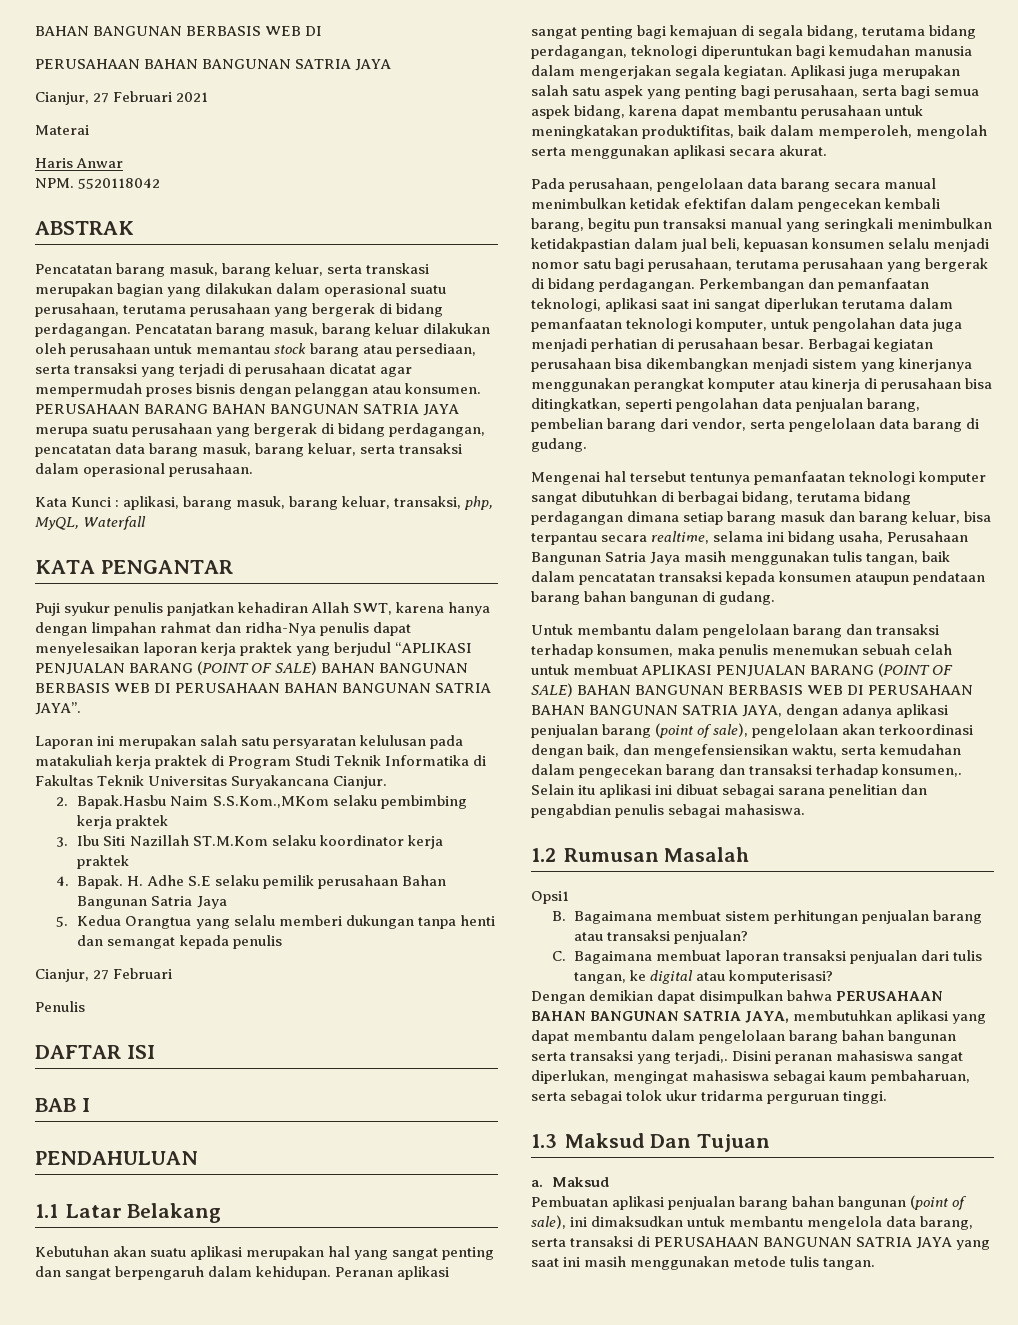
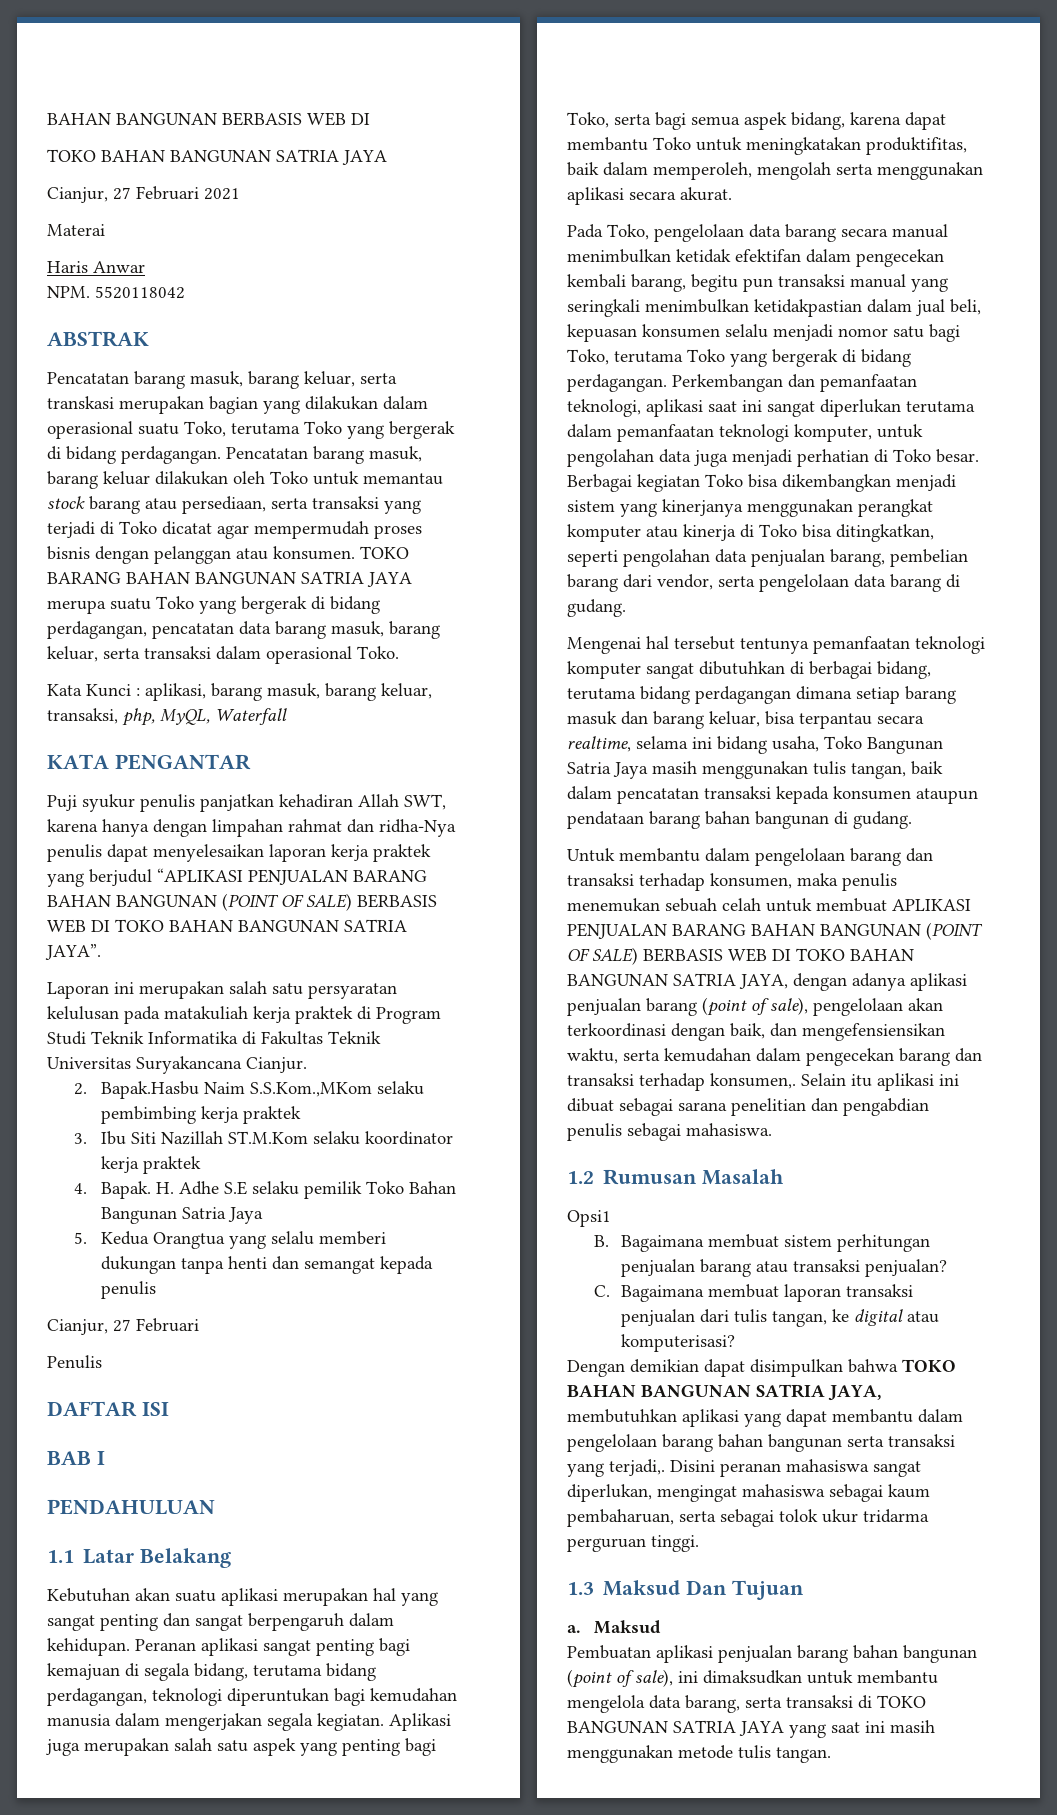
- PERUSAHAAN BAHAN BANGUNAN SATRIA JAYA
+ TOKO BAHAN BANGUNAN SATRIA JAYA
- Pencatatan barang masuk, barang keluar, serta transkasi merupakan bagian yang dilakukan dalam operasional suatu perusahaan, terutama perusahaan yang bergerak di bidang perdagangan.
+ Pencatatan barang masuk, barang keluar, serta transkasi merupakan bagian yang dilakukan dalam operasional suatu Toko, terutama Toko yang bergerak di bidang perdagangan.
- Pencatatan barang masuk, barang keluar dilakukan oleh perusahaan untuk memantau stock barang atau persediaan, serta transaksi yang terjadi di perusahaan dicatat agar mempermudah proses bisnis dengan pelanggan atau konsumen.
+ Pencatatan barang masuk, barang keluar dilakukan oleh Toko untuk memantau stock barang atau persediaan, serta transaksi yang terjadi di Toko dicatat agar mempermudah proses bisnis dengan pelanggan atau konsumen.
- PERUSAHAAN BARANG BAHAN BANGUNAN SATRIA JAYA merupa suatu perusahaan yang bergerak di bidang perdagangan, pencatatan data barang masuk, barang keluar, serta transaksi dalam operasional perusahaan.
+ TOKO BARANG BAHAN BANGUNAN SATRIA JAYA merupa suatu Toko yang bergerak di bidang perdagangan, pencatatan data barang masuk, barang keluar, serta transaksi dalam operasional Toko.
- Puji syukur penulis panjatkan kehadiran Allah SWT, karena hanya dengan limpahan rahmat dan ridha-Nya penulis dapat menyelesaikan laporan kerja praktek yang berjudul “APLIKASI PENJUALAN BARANG (POINT OF SALE) BAHAN BANGUNAN BERBASIS WEB DI PERUSAHAAN BAHAN BANGUNAN SATRIA JAYA”.
+ Puji syukur penulis panjatkan kehadiran Allah SWT, karena hanya dengan limpahan rahmat dan ridha-Nya penulis dapat menyelesaikan laporan kerja praktek yang berjudul “APLIKASI PENJUALAN BARANG BAHAN BANGUNAN (POINT OF SALE) BERBASIS WEB DI TOKO BAHAN BANGUNAN SATRIA JAYA”.
- H. Adhe S.E selaku pemilik perusahaan Bahan Bangunan Satria Jaya
+ H. Adhe S.E selaku pemilik Toko Bahan Bangunan Satria Jaya
- Aplikasi juga merupakan salah satu aspek yang penting bagi perusahaan, serta bagi semua aspek bidang, karena dapat membantu perusahaan untuk meningkatakan produktifitas, baik dalam memperoleh, mengolah serta menggunakan aplikasi secara akurat.
+ Aplikasi juga merupakan salah satu aspek yang penting bagi Toko, serta bagi semua aspek bidang, karena dapat membantu Toko untuk meningkatakan produktifitas, baik dalam memperoleh, mengolah serta menggunakan aplikasi secara akurat.
- Pada perusahaan, pengelolaan data barang secara manual menimbulkan ketidak efektifan dalam pengecekan kembali barang, begitu pun transaksi manual yang seringkali menimbulkan ketidakpastian dalam jual beli, kepuasan konsumen selalu menjadi nomor satu bagi perusahaan, terutama perusahaan yang bergerak di bidang perdagangan.
+ Pada Toko, pengelolaan data barang secara manual menimbulkan ketidak efektifan dalam pengecekan kembali barang, begitu pun transaksi manual yang seringkali menimbulkan ketidakpastian dalam jual beli, kepuasan konsumen selalu menjadi nomor satu bagi Toko, terutama Toko yang bergerak di bidang perdagangan.
- Perkembangan dan pemanfaatan teknologi, aplikasi saat ini sangat diperlukan terutama dalam pemanfaatan teknologi komputer, untuk pengolahan data juga menjadi perhatian di perusahaan besar.
+ Perkembangan dan pemanfaatan teknologi, aplikasi saat ini sangat diperlukan terutama dalam pemanfaatan teknologi komputer, untuk pengolahan data juga menjadi perhatian di Toko besar.
- Berbagai kegiatan perusahaan bisa dikembangkan menjadi sistem yang kinerjanya menggunakan perangkat komputer atau kinerja di perusahaan bisa ditingkatkan, seperti pengolahan data penjualan barang, pembelian barang dari vendor, serta pengelolaan data barang di gudang.
+ Berbagai kegiatan Toko bisa dikembangkan menjadi sistem yang kinerjanya menggunakan perangkat komputer atau kinerja di Toko bisa ditingkatkan, seperti pengolahan data penjualan barang, pembelian barang dari vendor, serta pengelolaan data barang di gudang.
- Mengenai hal tersebut tentunya pemanfaatan teknologi komputer sangat dibutuhkan di berbagai bidang, terutama bidang perdagangan dimana setiap barang masuk dan barang keluar, bisa terpantau secara realtime, selama ini bidang usaha, Perusahaan Bangunan Satria Jaya masih menggunakan tulis tangan, baik dalam pencatatan transaksi kepada konsumen ataupun pendataan barang bahan bangunan di gudang.
+ Mengenai hal tersebut tentunya pemanfaatan teknologi komputer sangat dibutuhkan di berbagai bidang, terutama bidang perdagangan dimana setiap barang masuk dan barang keluar, bisa terpantau secara realtime, selama ini bidang usaha, Toko Bangunan Satria Jaya masih menggunakan tulis tangan, baik dalam pencatatan transaksi kepada konsumen ataupun pendataan barang bahan bangunan di gudang.
- Untuk membantu dalam pengelolaan barang dan transaksi terhadap konsumen, maka penulis menemukan sebuah celah untuk membuat APLIKASI PENJUALAN BARANG (POINT OF SALE) BAHAN BANGUNAN BERBASIS WEB DI PERUSAHAAN BAHAN BANGUNAN SATRIA JAYA, dengan adanya aplikasi penjualan barang (point of sale), pengelolaan akan terkoordinasi dengan baik, dan mengefensiensikan waktu, serta kemudahan dalam pengecekan barang dan transaksi terhadap konsumen,.
+ Untuk membantu dalam pengelolaan barang dan transaksi terhadap konsumen, maka penulis menemukan sebuah celah untuk membuat APLIKASI PENJUALAN BARANG BAHAN BANGUNAN (POINT OF SALE) BERBASIS WEB DI TOKO BAHAN BANGUNAN SATRIA JAYA, dengan adanya aplikasi penjualan barang (point of sale), pengelolaan akan terkoordinasi dengan baik, dan mengefensiensikan waktu, serta kemudahan dalam pengecekan barang dan transaksi terhadap konsumen,.
- Dengan demikian dapat disimpulkan bahwa PERUSAHAAN BAHAN BANGUNAN SATRIA JAYA, membutuhkan aplikasi yang dapat membantu dalam pengelolaan barang bahan bangunan serta transaksi yang terjadi,.
+ Dengan demikian dapat disimpulkan bahwa TOKO BAHAN BANGUNAN SATRIA JAYA, membutuhkan aplikasi yang dapat membantu dalam pengelolaan barang bahan bangunan serta transaksi yang terjadi,.
- Pembuatan aplikasi penjualan barang bahan bangunan (point of sale), ini dimaksudkan untuk membantu mengelola data barang, serta transaksi di PERUSAHAAN BANGUNAN SATRIA JAYA yang saat ini masih menggunakan metode tulis tangan.
+ Pembuatan aplikasi penjualan barang bahan bangunan (point of sale), ini dimaksudkan untuk membantu mengelola data barang, serta transaksi di TOKO BANGUNAN SATRIA JAYA yang saat ini masih menggunakan metode tulis tangan.

